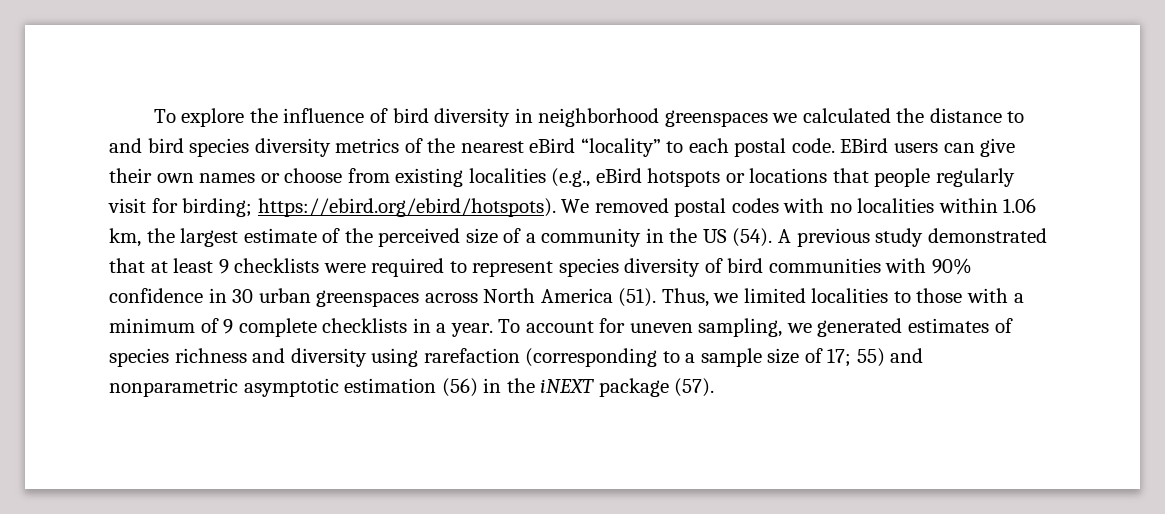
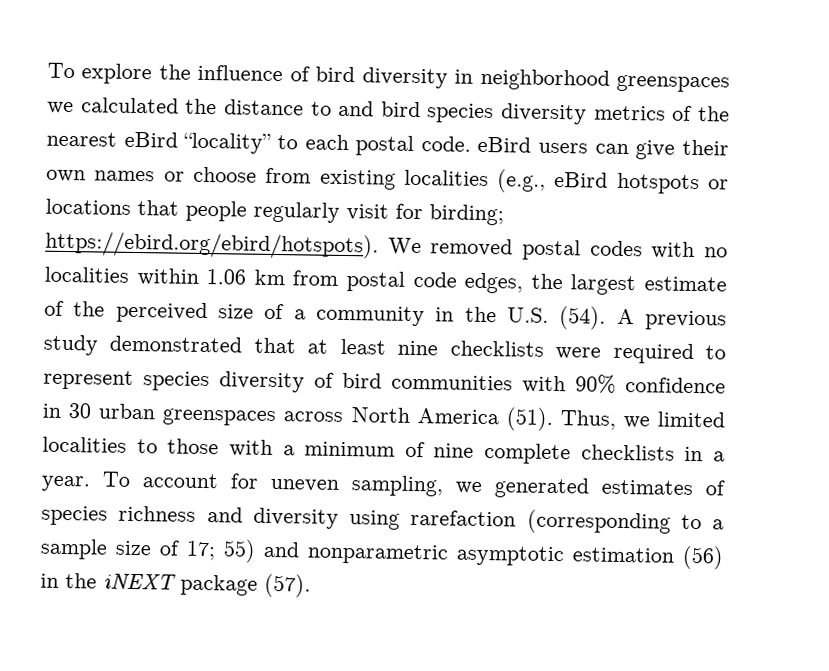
- To explore the influence of bird diversity in neighborhood greenspaces we calculated the distance to and bird species diversity metrics of the nearest eBird “locality” to each postal code. EBird users can give their own names or choose from existing localities (e.g., eBird hotspots or locations that people regularly visit for birding;
+ To explore the influence of bird diversity in neighborhood greenspaces we calculated the distance to and bird species diversity metrics of the nearest eBird “locality” to each postal code. eBird users can give their own names or choose from existing localities (e.g., eBird hotspots or locations that people regularly visit for birding;
- https://ebird.org/ebird/hotspots). We removed postal codes with no localities within 1.06 km, the largest estimate of the perceived size of a community in the US (54).
+ https://ebird.org/ebird/hotspots). We removed postal codes with no localities within 1.06 km from postal code edges, the largest estimate of the perceived size of a community in the U.S. (54).
- A previous study demonstrated that at least 9 checklists were required to represent species diversity of bird communities with 90% confidence in 30 urban greenspaces across North America (51).
+ A previous study demonstrated that at least nine checklists were required to represent species diversity of bird communities with 90% confidence in 30 urban greenspaces across North America (51).
- Thus, we limited localities to those with a minimum of 9 complete checklists in a year.
+ Thus, we limited localities to those with a minimum of nine complete checklists in a year.

